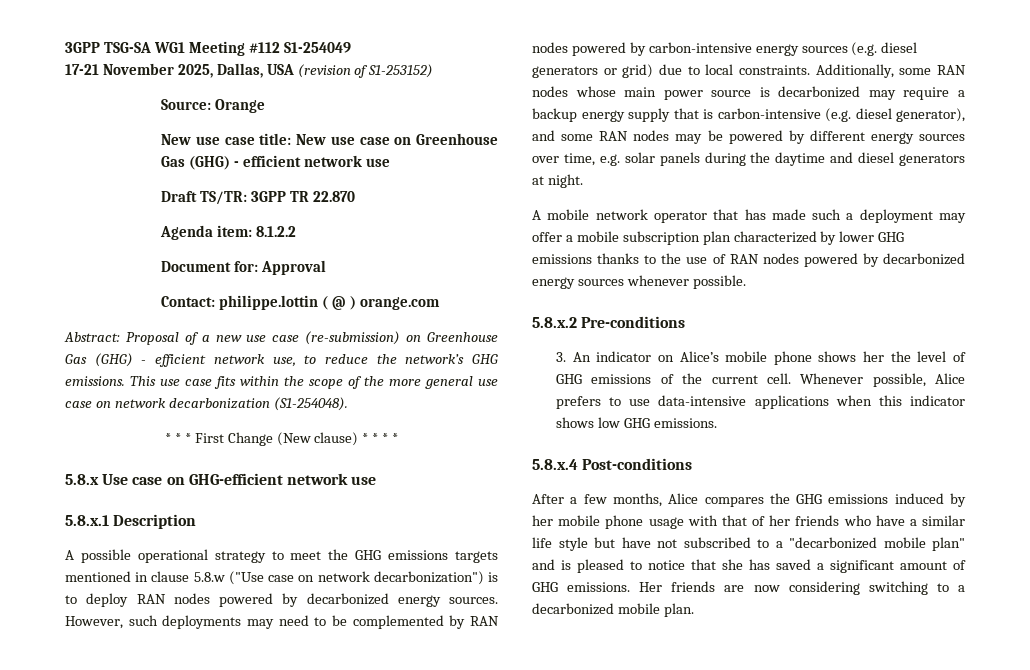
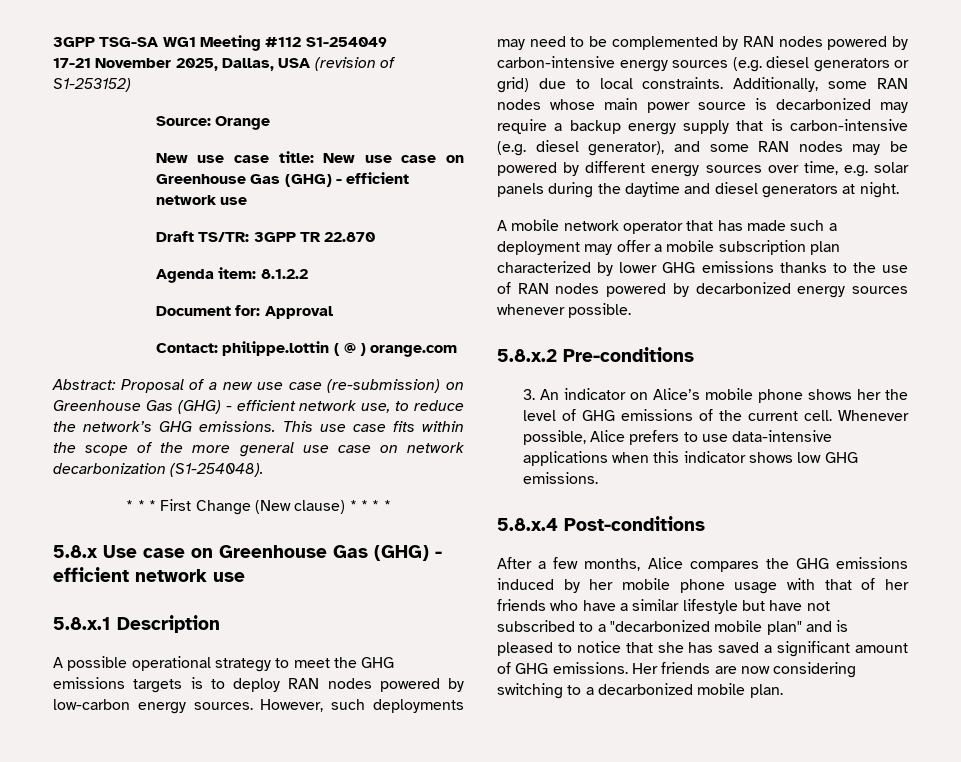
- 5.8.x Use case on GHG-efficient network use
+ 5.8.x Use case on Greenhouse Gas (GHG) - efficient network use
- A possible operational strategy to meet the GHG emissions targets mentioned in clause 5.8.w ("Use case on network decarbonization") is to deploy RAN nodes powered by decarbonized energy sources.
+ A possible operational strategy to meet the GHG emissions targets is to deploy RAN nodes powered by low-carbon energy sources.
- After a few months, Alice compares the GHG emissions induced by her mobile phone usage with that of her friends who have a similar life style but have not subscribed to a "decarbonized mobile plan" and is pleased to notice that she has saved a significant amount of GHG emissions.
+ After a few months, Alice compares the GHG emissions induced by her mobile phone usage with that of her friends who have a similar lifestyle but have not subscribed to a "decarbonized mobile plan" and is pleased to notice that she has saved a significant amount of GHG emissions.

